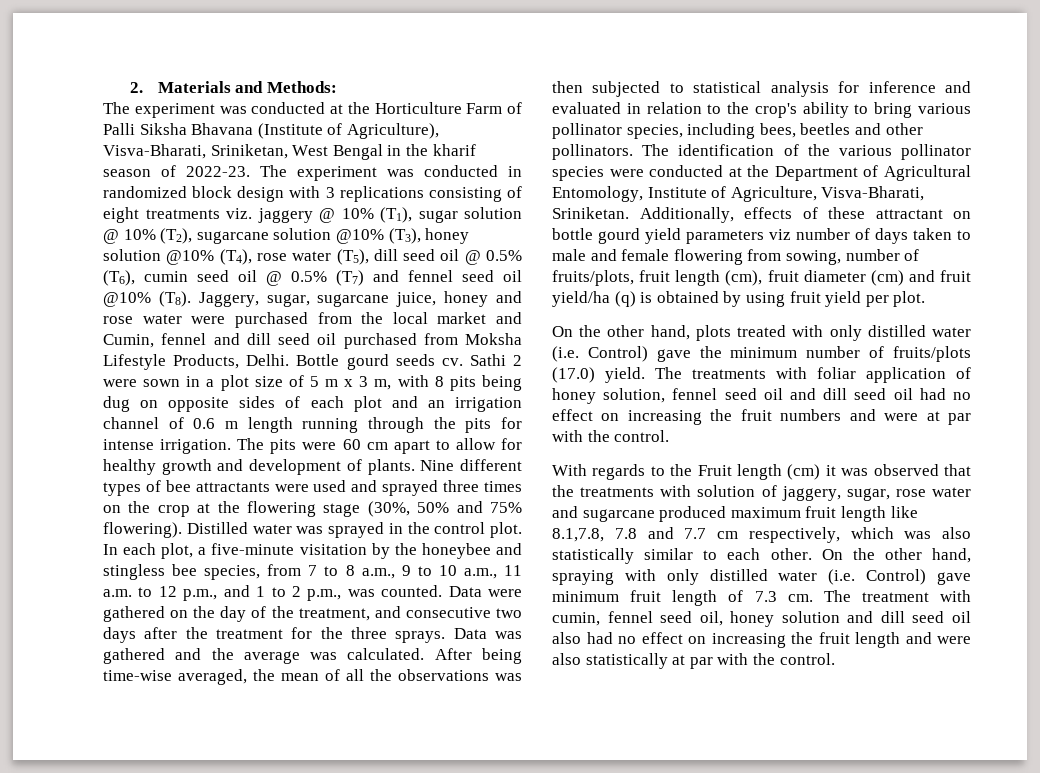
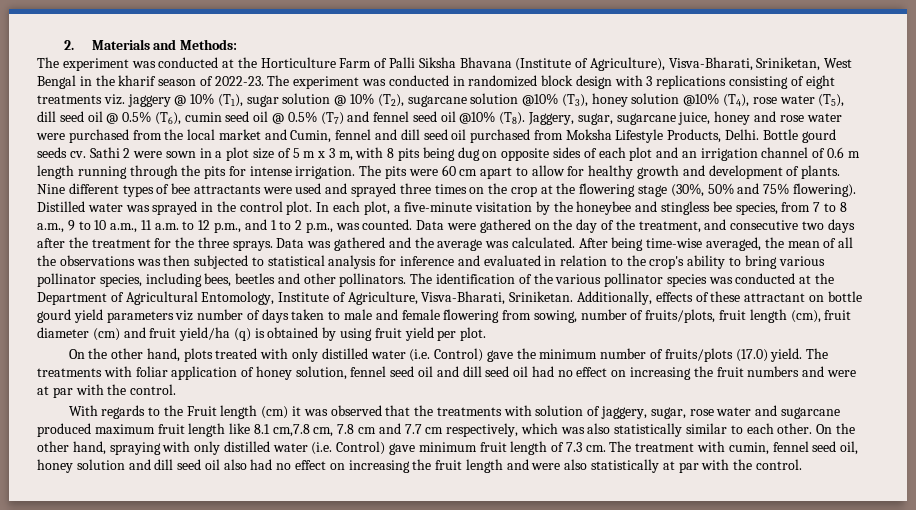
- The identification of the various pollinator species were conducted at the Department of Agricultural Entomology, Institute of Agriculture, Visva-Bharati, Sriniketan.
+ The identification of the various pollinator species was conducted at the Department of Agricultural Entomology, Institute of Agriculture, Visva-Bharati, Sriniketan.
- With regards to the Fruit length (cm) it was observed that the treatments with solution of jaggery, sugar, rose water and sugarcane produced maximum fruit length like 8.1,7.8, 7.8 and 7.7 cm respectively, which was also statistically similar to each other.
+ With regards to the Fruit length (cm) it was observed that the treatments with solution of jaggery, sugar, rose water and sugarcane produced maximum fruit length like 8.1 cm,7.8 cm, 7.8 cm and 7.7 cm respectively, which was also statistically similar to each other.

